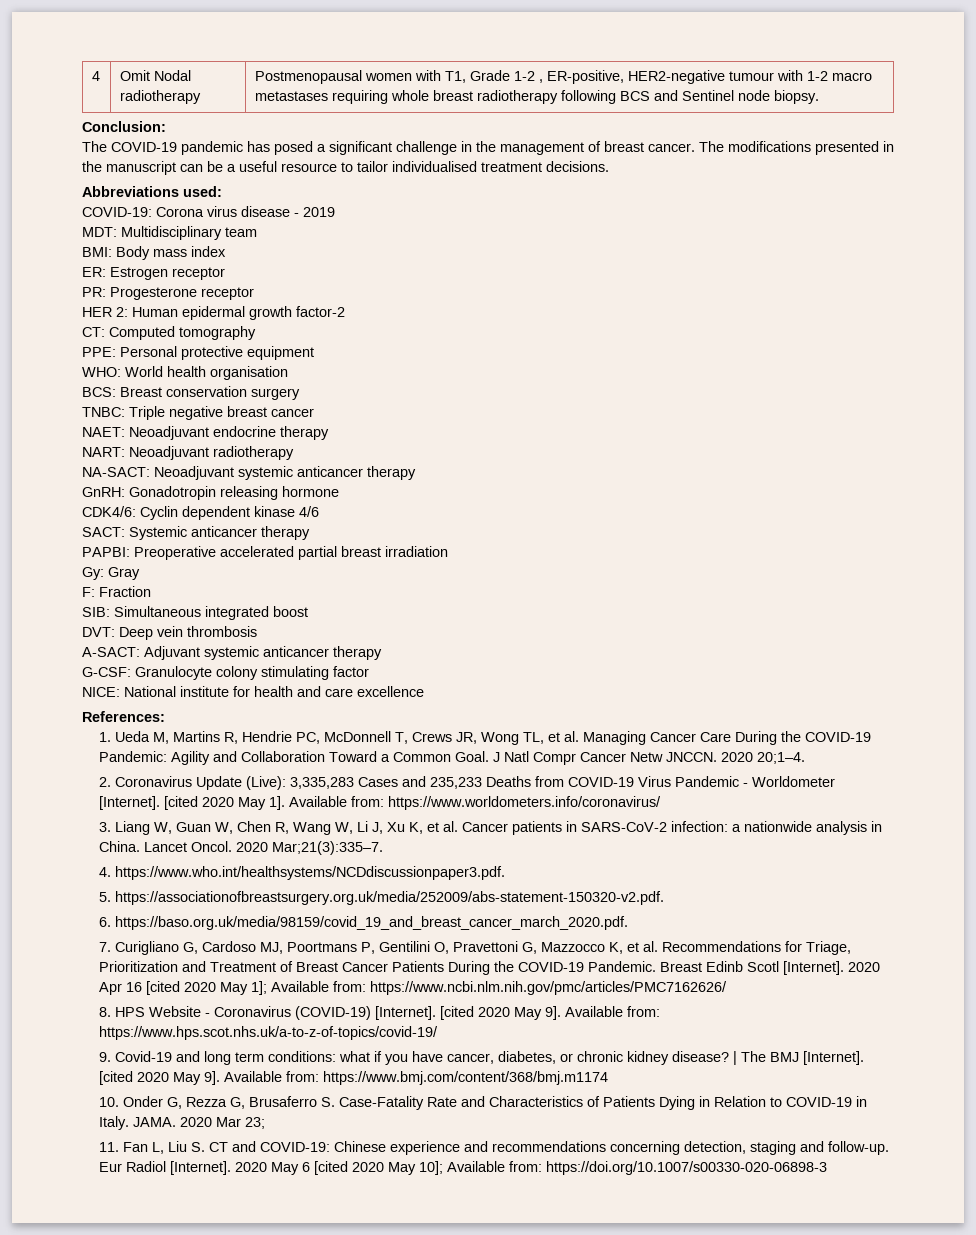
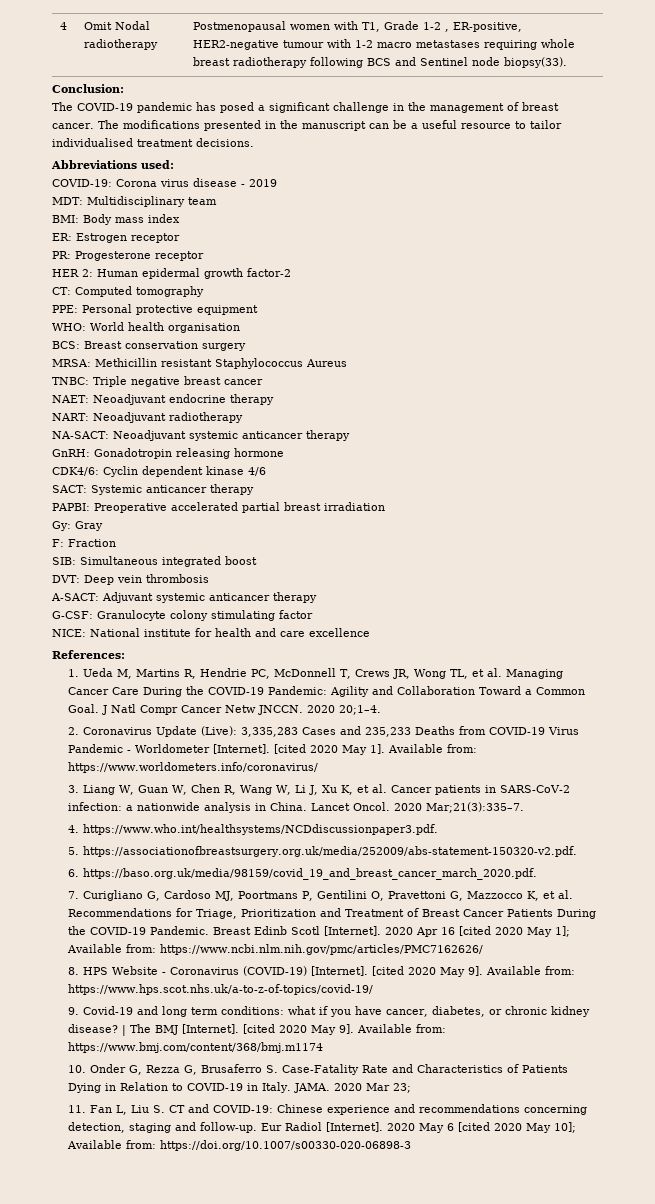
- 4 | Omit Nodal radiotherapy | Postmenopausal women with T1, Grade 1-2 , ER-positive, HER2-negative tumour with 1-2 macro metastases requiring whole breast radiotherapy following BCS and Sentinel node biopsy.
+ 4 | Omit Nodal radiotherapy | Postmenopausal women with T1, Grade 1-2 , ER-positive, HER2-negative tumour with 1-2 macro metastases requiring whole breast radiotherapy following BCS and Sentinel node biopsy(33).
+ MRSA: Methicillin resistant Staphylococcus Aureus

